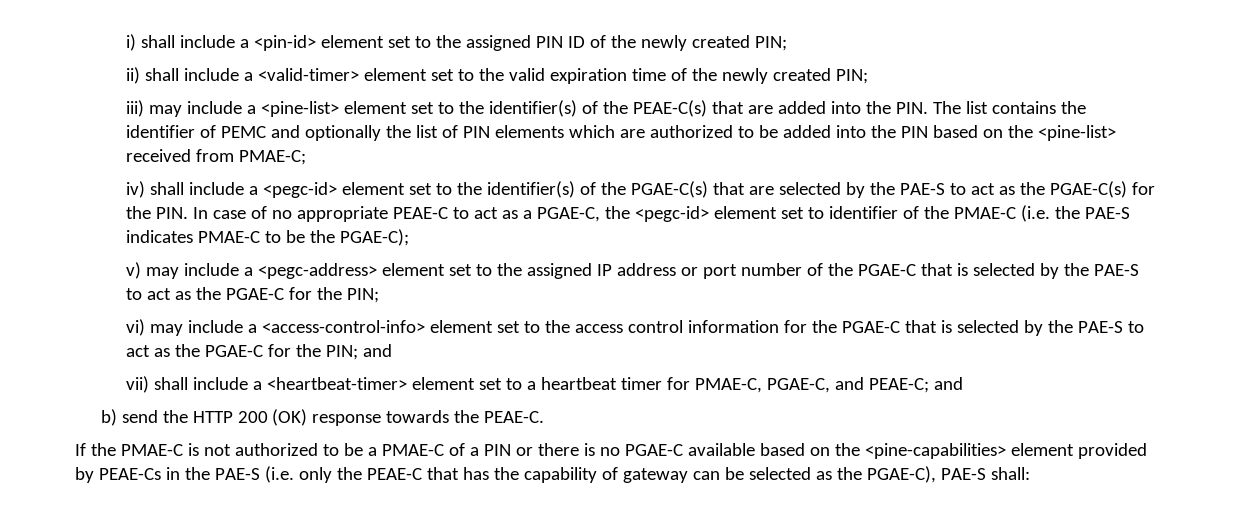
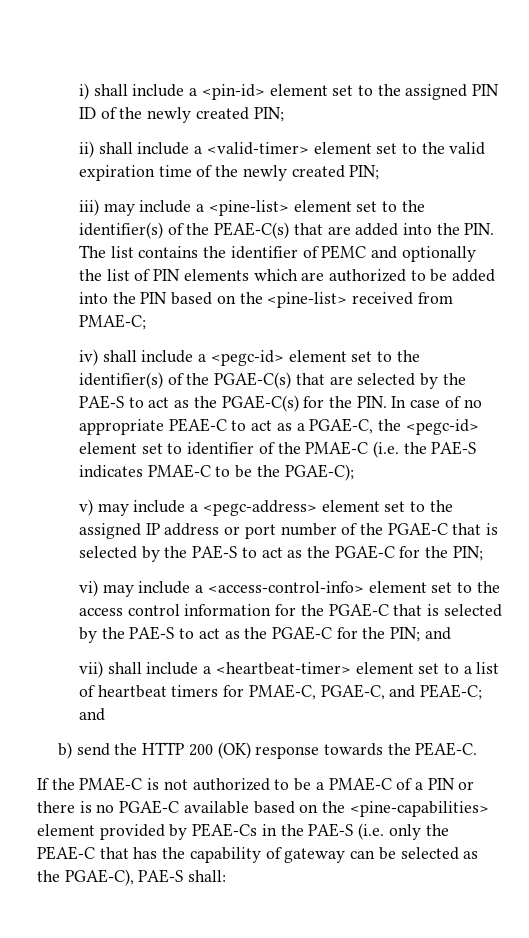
- vii) shall include a <heartbeat-timer> element set to a heartbeat timer for PMAE-C, PGAE-C, and PEAE-C; and
+ vii) shall include a <heartbeat-timer> element set to a list of heartbeat timers for PMAE-C, PGAE-C, and PEAE-C; and

